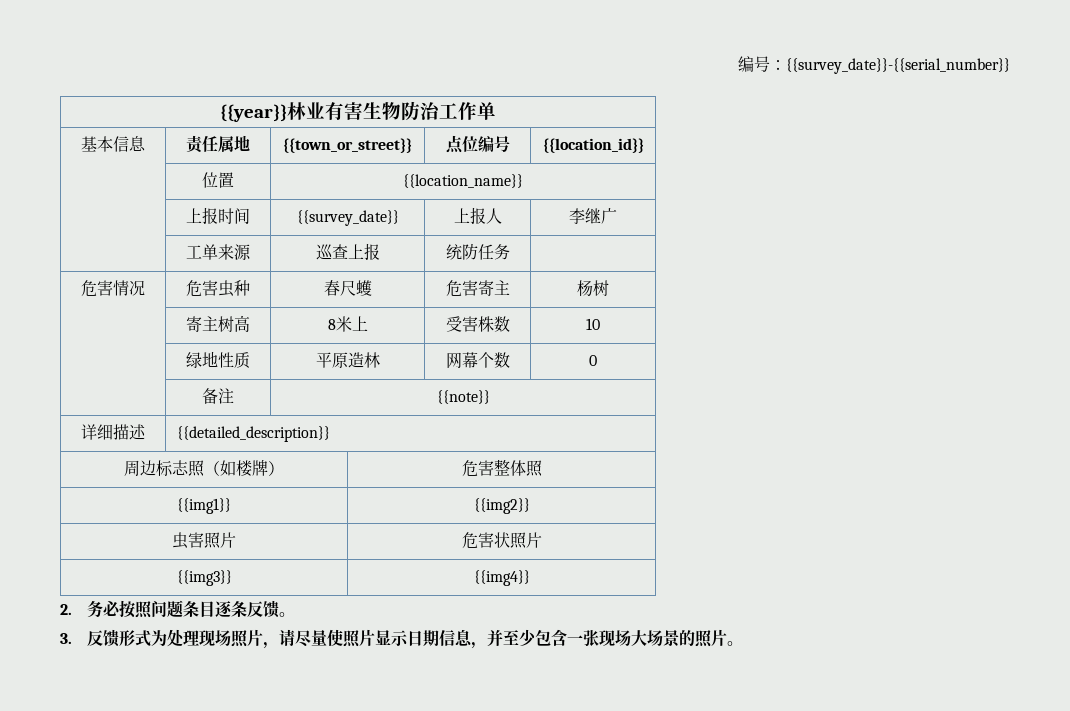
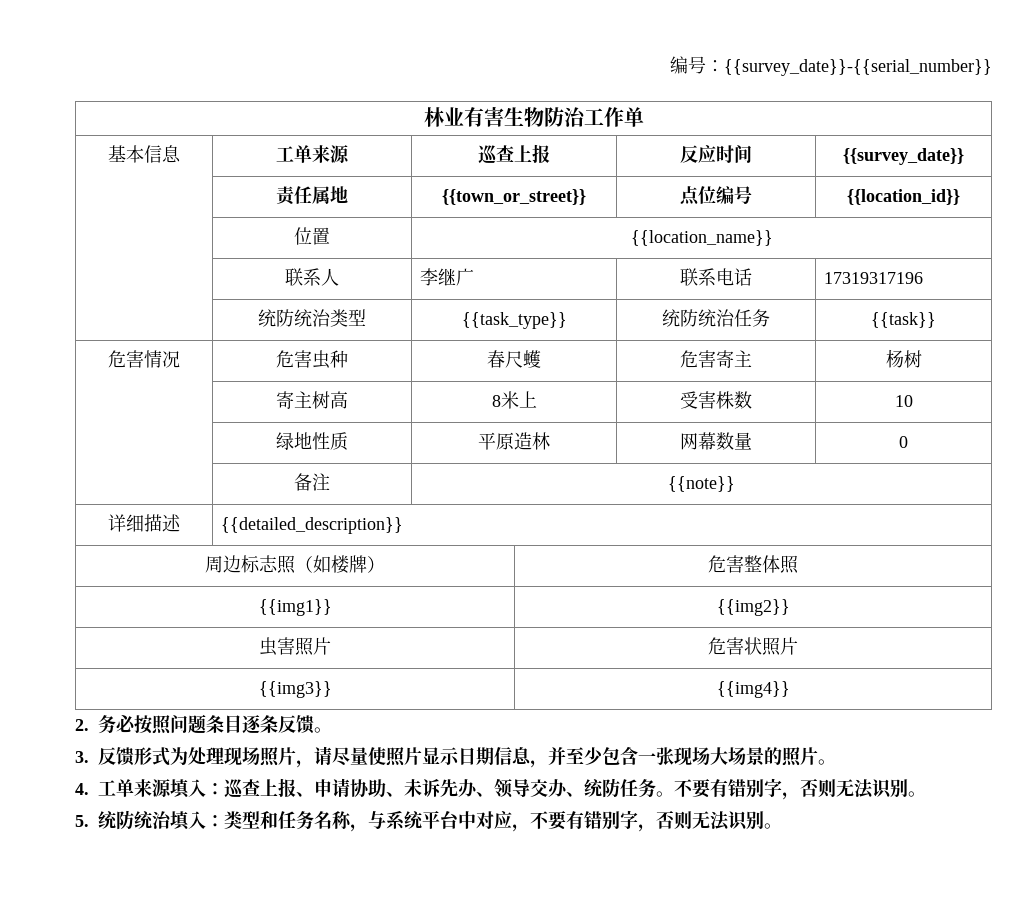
- {{year}}林业有害生物防治工作单
+ 林业有害生物防治工作单
- 基本信息 | 责任属地 | {{town_or_street}} | 点位编号 | {{location_id}}
+ 基本信息 | 工单来源 | 巡查上报 | 反应时间 | {{survey_date}}
+ | 责任属地 | {{town_or_street}} | 点位编号 | {{location_id}}
- | 上报时间 | {{survey_date}} | 上报人 | 李继广
- | 工单来源 | 巡查上报 | 统防任务 |
+ | 联系人 | 李继广 | 联系电话 | 17319317196
+ | 统防统治类型 | {{task_type}} | 统防统治任务 | {{task}}
- | 绿地性质 | 平原造林 | 网幕个数 | 0
+ | 绿地性质 | 平原造林 | 网幕数量 | 0
+ 4.工单来源填入：巡查上报、申请协助、未诉先办、领导交办、统防任务。不要有错别字，否则无法识别。
+ 5.统防统治填入：类型和任务名称，与系统平台中对应，不要有错别字，否则无法识别。

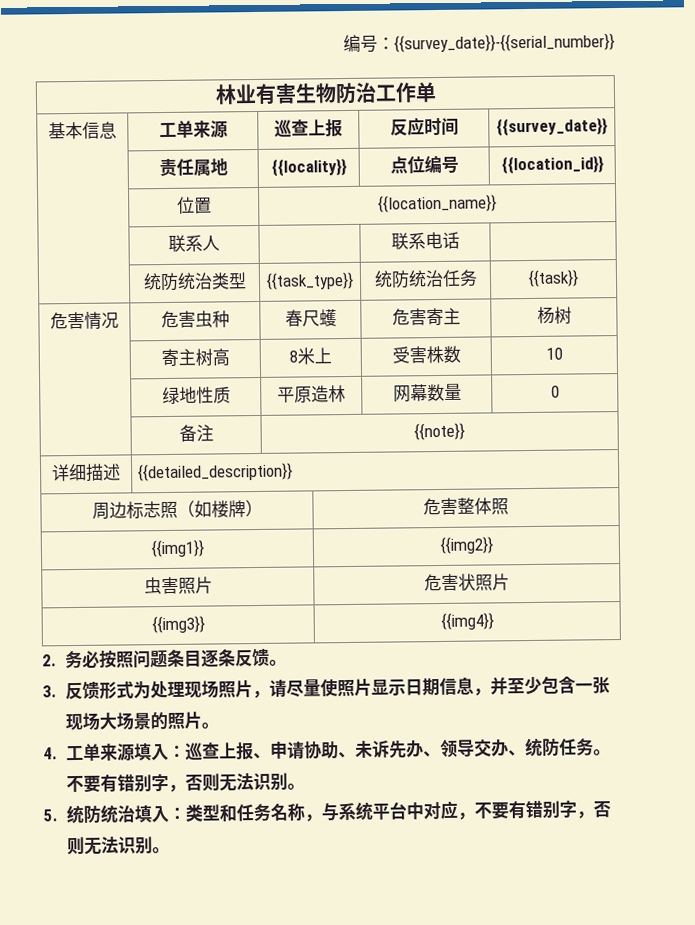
- | 责任属地 | {{town_or_street}} | 点位编号 | {{location_id}}
+ | 责任属地 | {{locality}} | 点位编号 | {{location_id}}
- | 联系人 | 李继广 | 联系电话 | 17319317196
+ | 联系人 | | 联系电话 |

